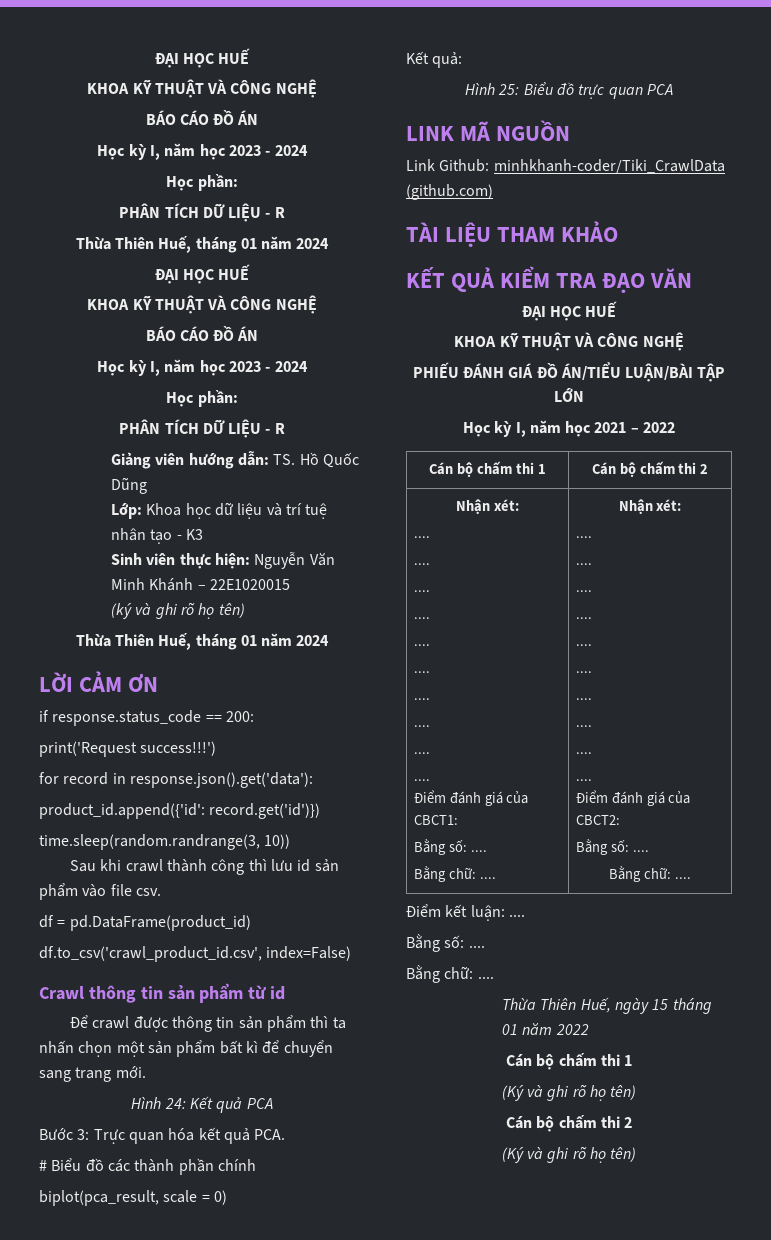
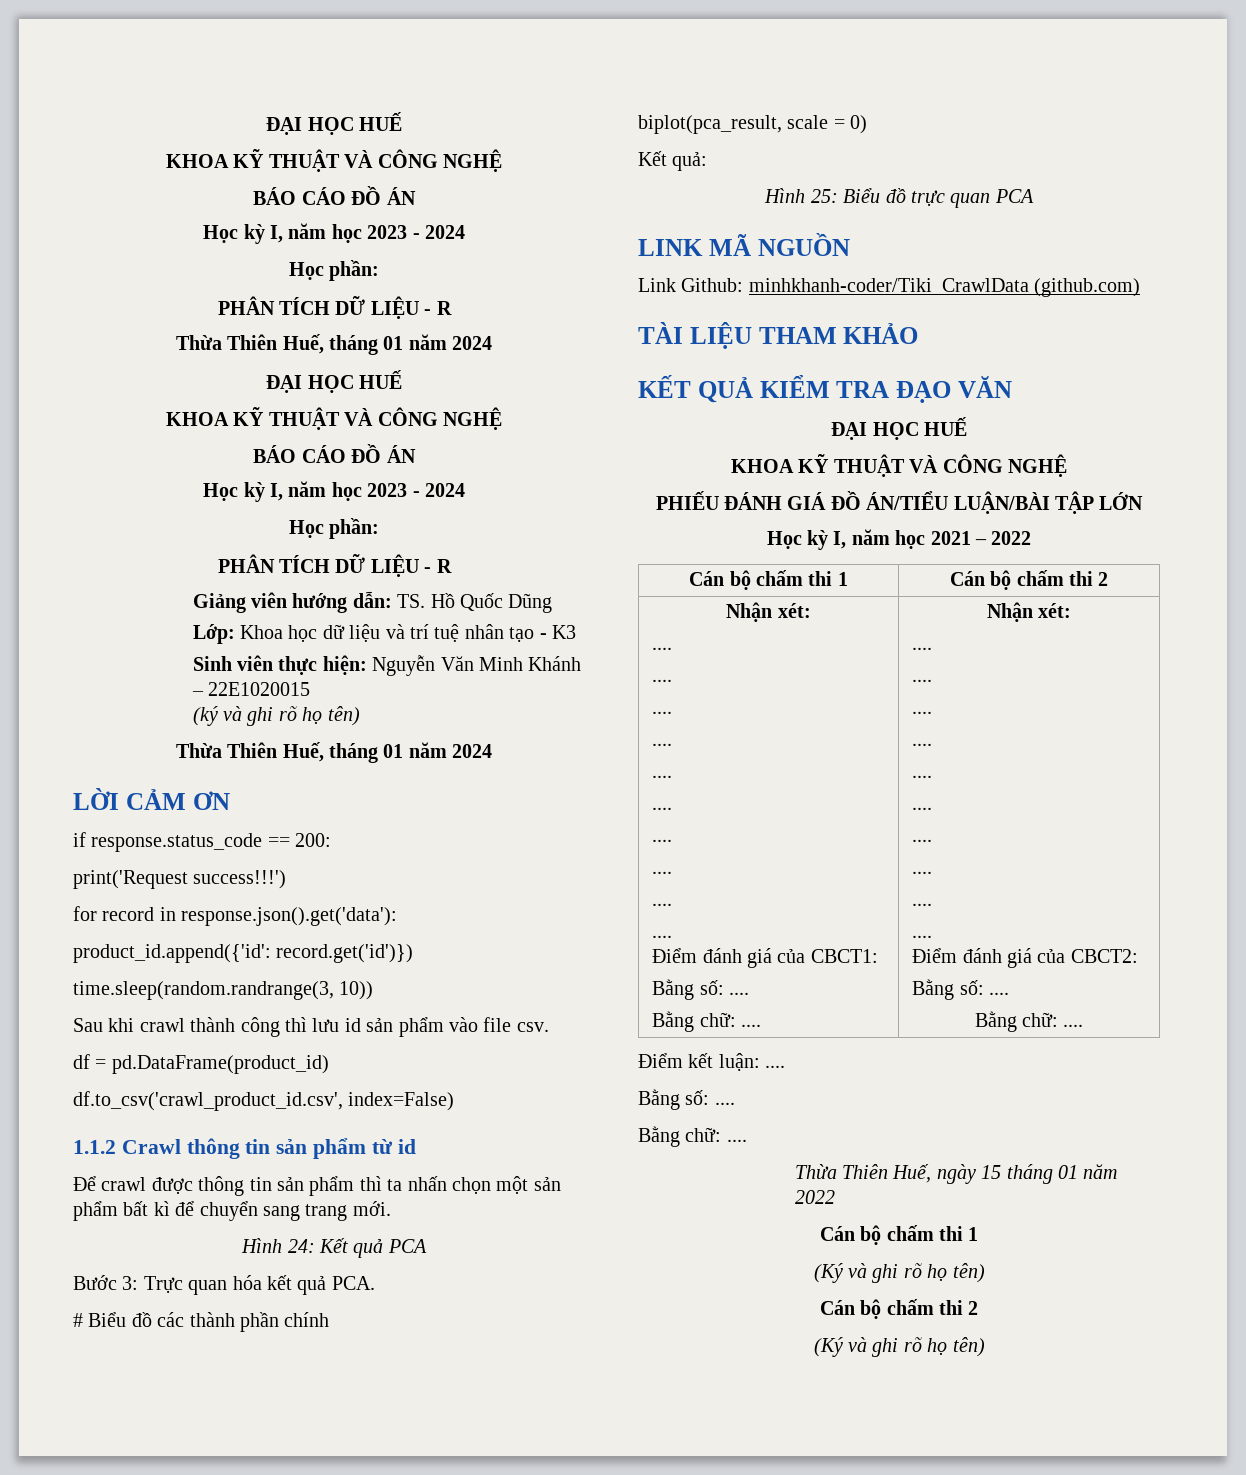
- Crawl thông tin sản phẩm từ id
+ 1.1.2 Crawl thông tin sản phẩm từ id

